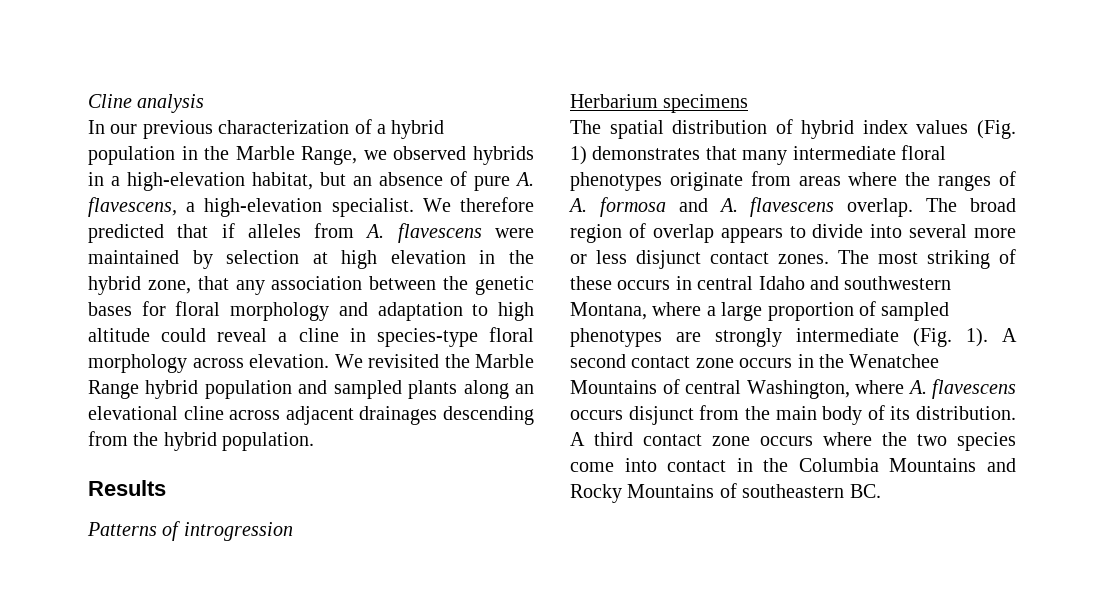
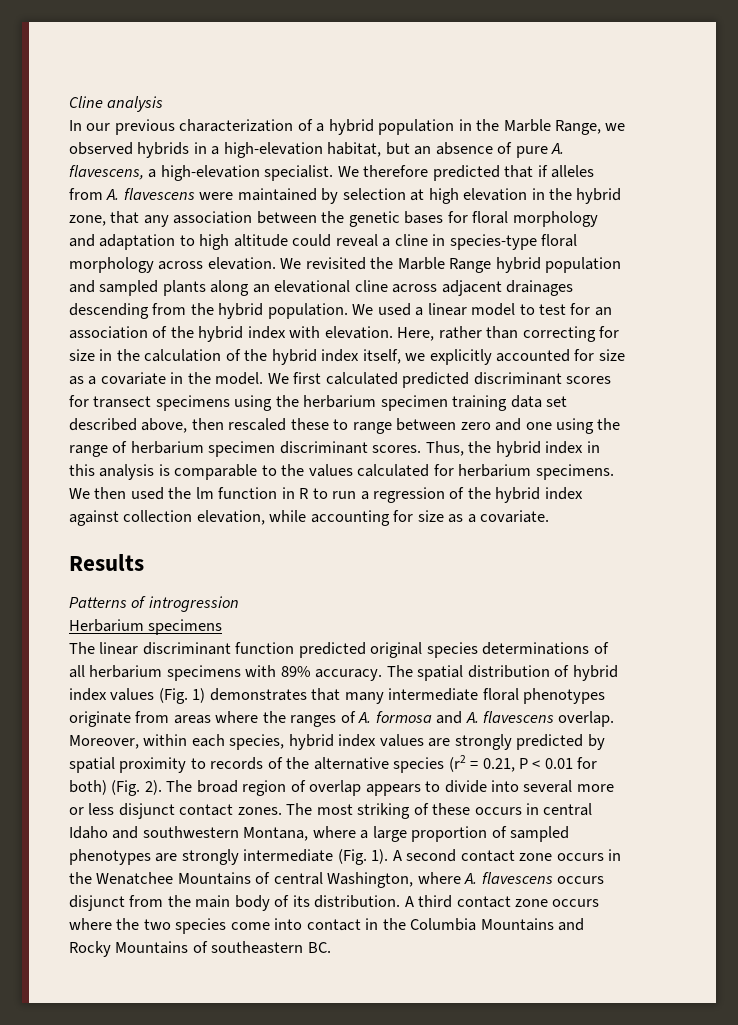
+ We used a linear model to test for an association of the hybrid index with elevation. Here, rather than correcting for size in the calculation of the hybrid index itself, we explicitly accounted for size as a covariate in the model. We first calculated predicted discriminant scores for transect specimens using the herbarium specimen training data set described above, then rescaled these to range between zero and one using the range of herbarium specimen discriminant scores. Thus, the hybrid index in this analysis is comparable to the values calculated for herbarium specimens. We then used the lm function in R to run a regression of the hybrid index against collection elevation, while accounting for size as a covariate.
- The spatial distribution of hybrid index values (Fig. 1) demonstrates that many intermediate floral phenotypes originate from areas where the ranges of A. formosa and A. flavescens overlap.
+ The linear discriminant function predicted original species determinations of all herbarium specimens with 89% accuracy. The spatial distribution of hybrid index values (Fig. 1) demonstrates that many intermediate floral phenotypes originate from areas where the ranges of A. formosa and A. flavescens overlap.
+ Moreover, within each species, hybrid index values are strongly predicted by spatial proximity to records of the alternative species (r2 = 0.21, P < 0.01 for both) (Fig. 2).

